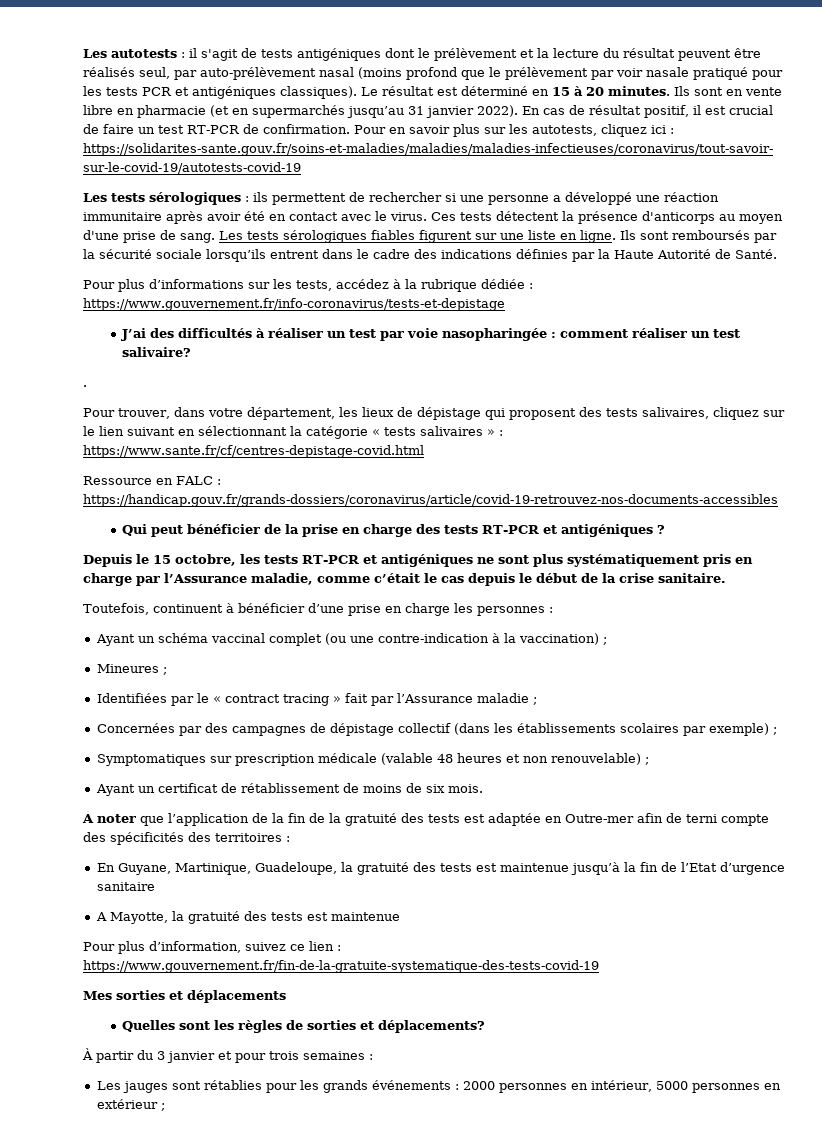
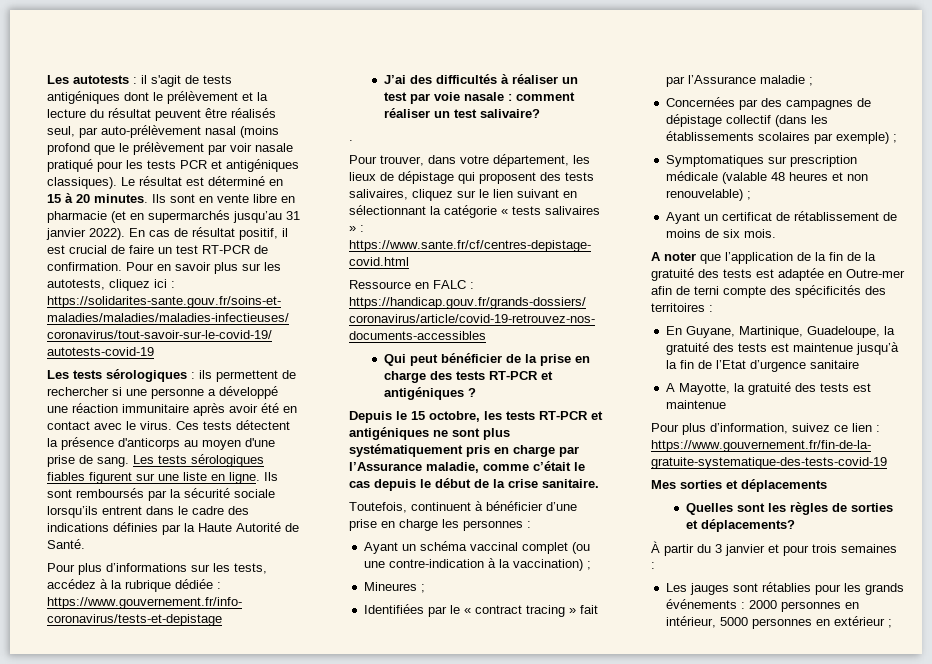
- J’ai des difficultés à réaliser un test par voie nasopharingée : comment réaliser un test salivaire?
+ J’ai des difficultés à réaliser un test par voie nasale : comment réaliser un test salivaire?

